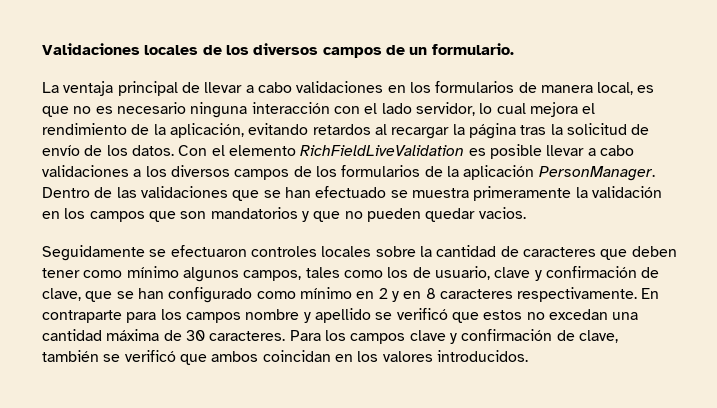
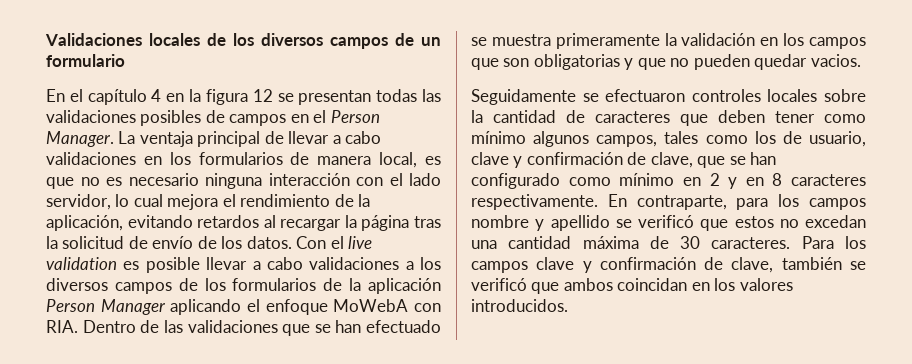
- Validaciones locales de los diversos campos de un formulario.
- La ventaja principal de llevar a cabo validaciones en los formularios de manera local, es que no es necesario ninguna interacción con el lado servidor, lo cual mejora el rendimiento de la aplicación, evitando retardos al recargar la página tras la solicitud de envío de los datos.
+ Validaciones locales de los diversos campos de un formulario
+ En el capítulo 4 en la figura 12 se presentan todas las validaciones posibles de campos en el Person Manager. La ventaja principal de llevar a cabo validaciones en los formularios de manera local, es que no es necesario ninguna interacción con el lado servidor, lo cual mejora el rendimiento de la aplicación, evitando retardos al recargar la página tras la solicitud de envío de los datos.
- Con el elemento RichFieldLiveValidation es posible llevar a cabo validaciones a los diversos campos de los formularios de la aplicación PersonManager. Dentro de las validaciones que se han efectuado se muestra primeramente la validación en los campos que son mandatorios y que no pueden quedar vacios.
+ Con el live validation es posible llevar a cabo validaciones a los diversos campos de los formularios de la aplicación Person Manager aplicando el enfoque MoWebA con RIA. Dentro de las validaciones que se han efectuado se muestra primeramente la validación en los campos que son obligatorias y que no pueden quedar vacios.
- En contraparte para los campos nombre y apellido se verificó que estos no excedan una cantidad máxima de 30 caracteres.
+ En contraparte, para los campos nombre y apellido se verificó que estos no excedan una cantidad máxima de 30 caracteres.

